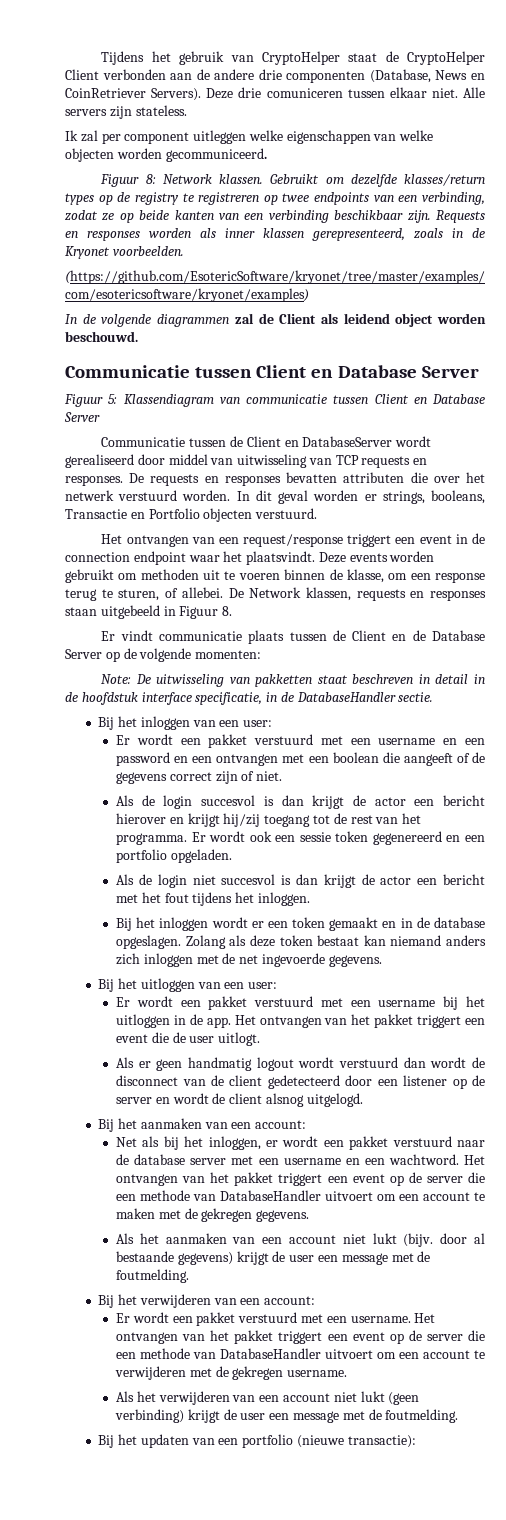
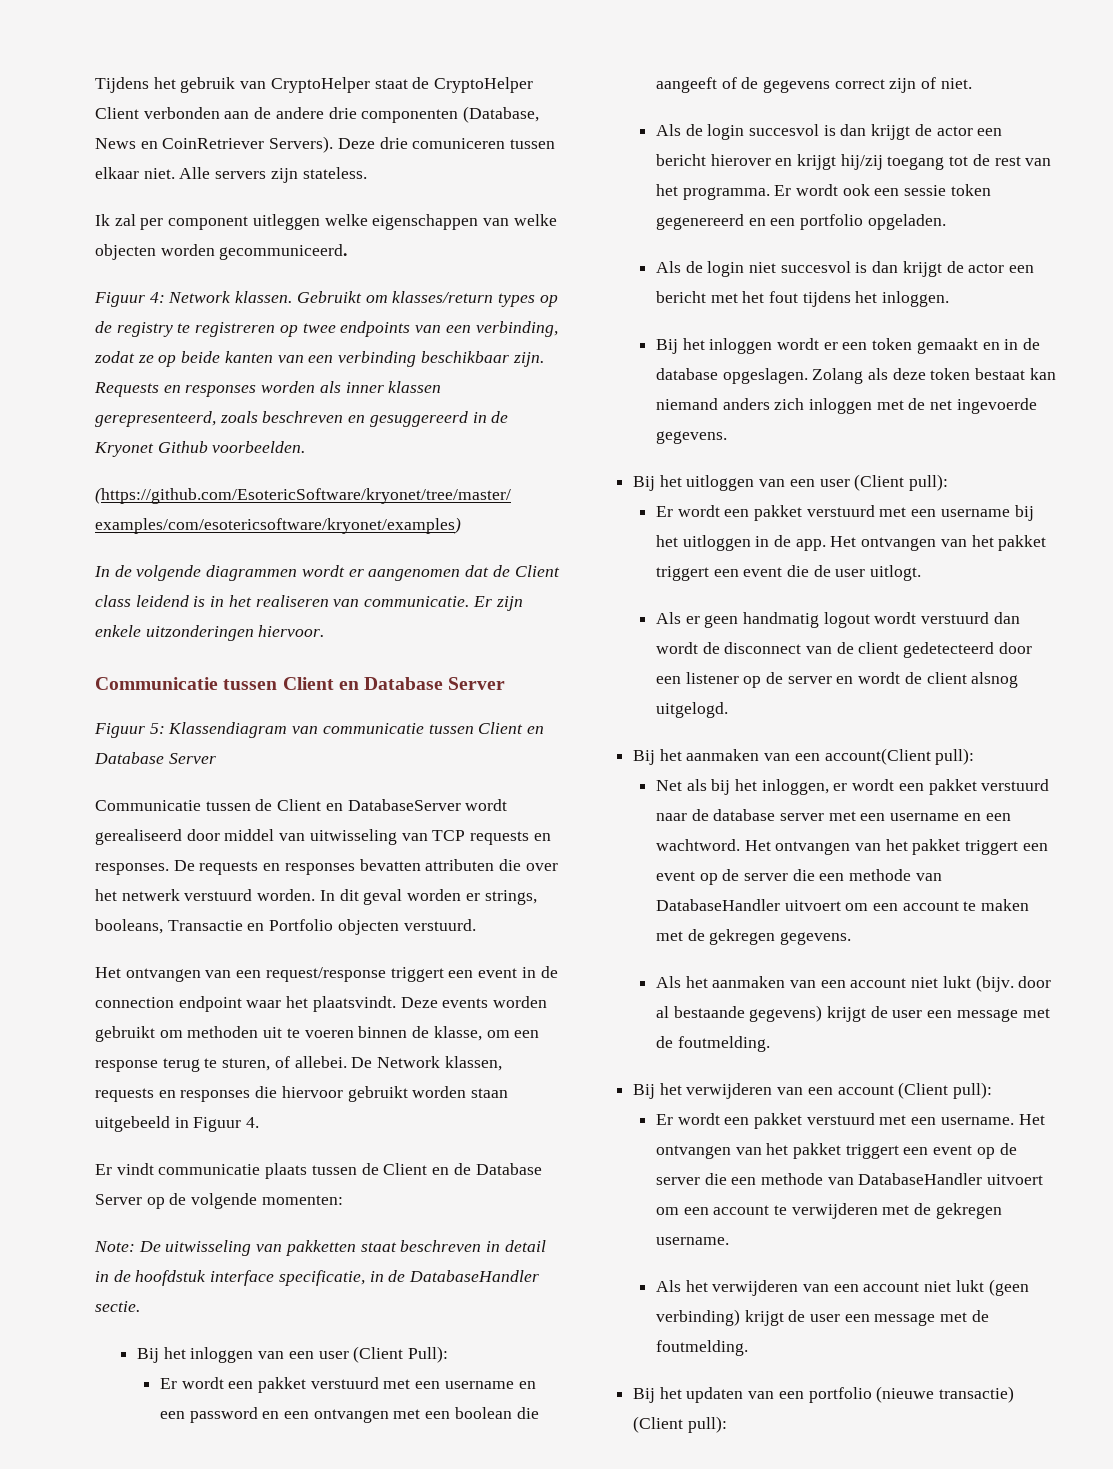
- Figuur 8: Network klassen.
+ Figuur 4: Network klassen.
- Gebruikt om dezelfde klasses/return types op de registry te registreren op twee endpoints van een verbinding, zodat ze op beide kanten van een verbinding beschikbaar zijn.
+ Gebruikt om klasses/return types op de registry te registreren op twee endpoints van een verbinding, zodat ze op beide kanten van een verbinding beschikbaar zijn.
- Requests en responses worden als inner klassen gerepresenteerd, zoals in de Kryonet voorbeelden.
+ Requests en responses worden als inner klassen gerepresenteerd, zoals beschreven en gesuggereerd in de Kryonet Github voorbeelden.
- In de volgende diagrammen zal de Client als leidend object worden beschouwd.
+ In de volgende diagrammen wordt er aangenomen dat de Client class leidend is in het realiseren van communicatie. Er zijn enkele uitzonderingen hiervoor.
- De Network klassen, requests en responses staan uitgebeeld in Figuur 8.
+ De Network klassen, requests en responses die hiervoor gebruikt worden staan uitgebeeld in Figuur 4.
- Bij het inloggen van een user:
+ Bij het inloggen van een user (Client Pull):
- Bij het uitloggen van een user:
+ Bij het uitloggen van een user (Client pull):
- Bij het aanmaken van een account:
+ Bij het aanmaken van een account(Client pull):
- Bij het verwijderen van een account:
+ Bij het verwijderen van een account (Client pull):
- Bij het updaten van een portfolio (nieuwe transactie):
+ Bij het updaten van een portfolio (nieuwe transactie) (Client pull):

